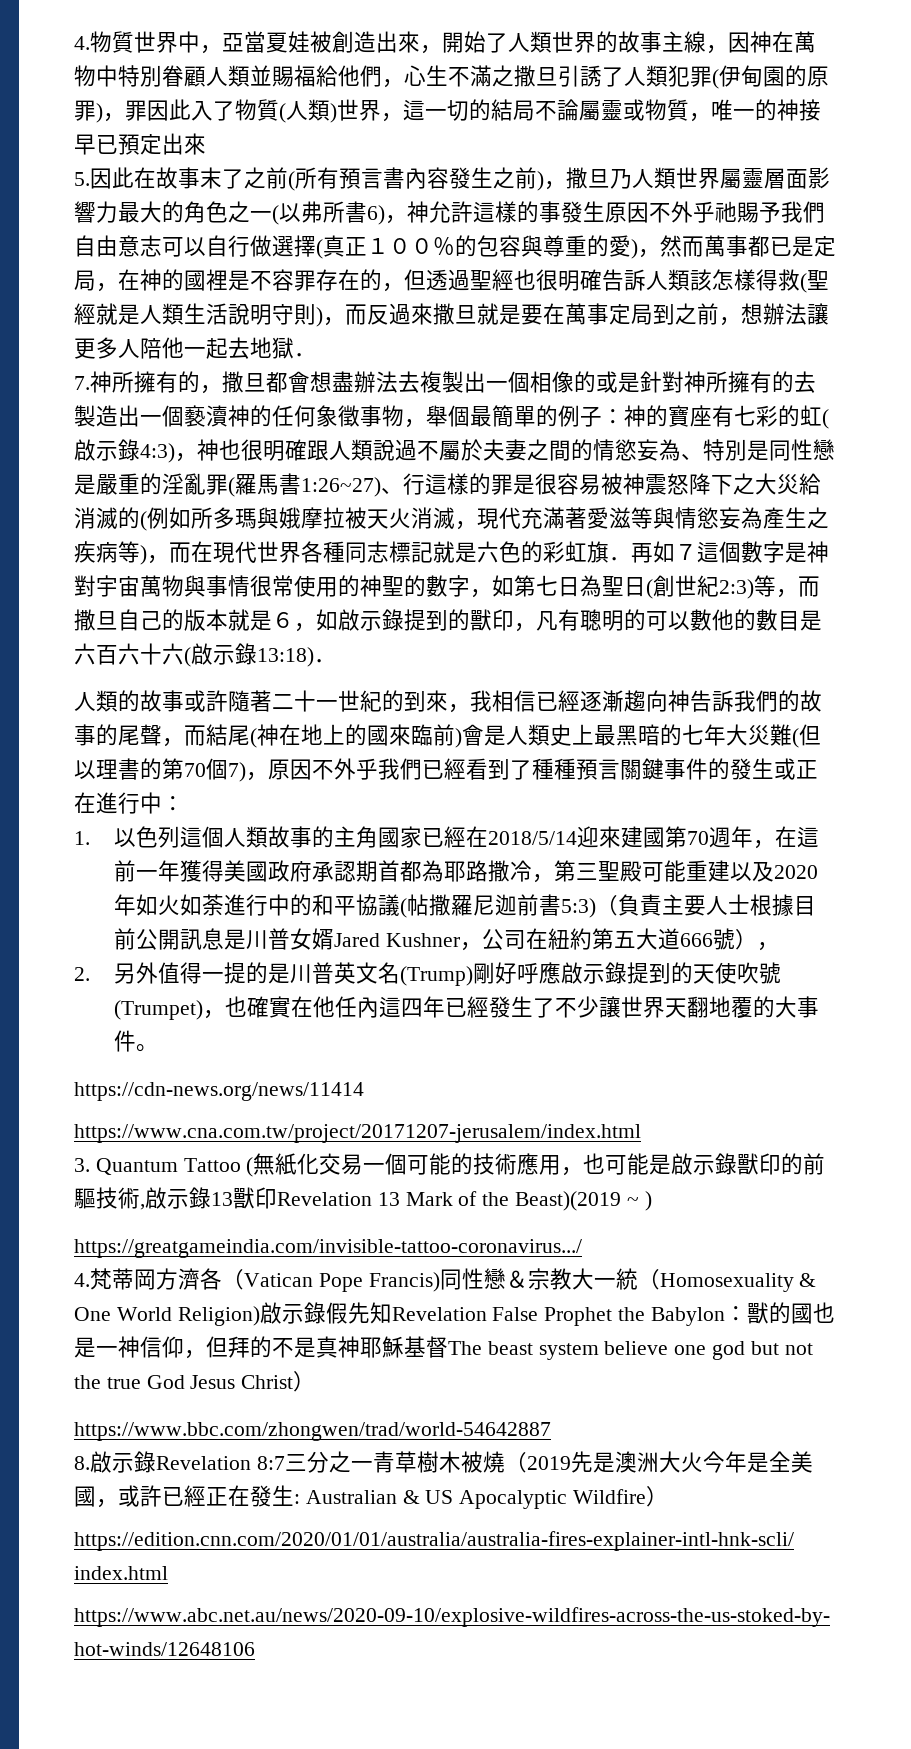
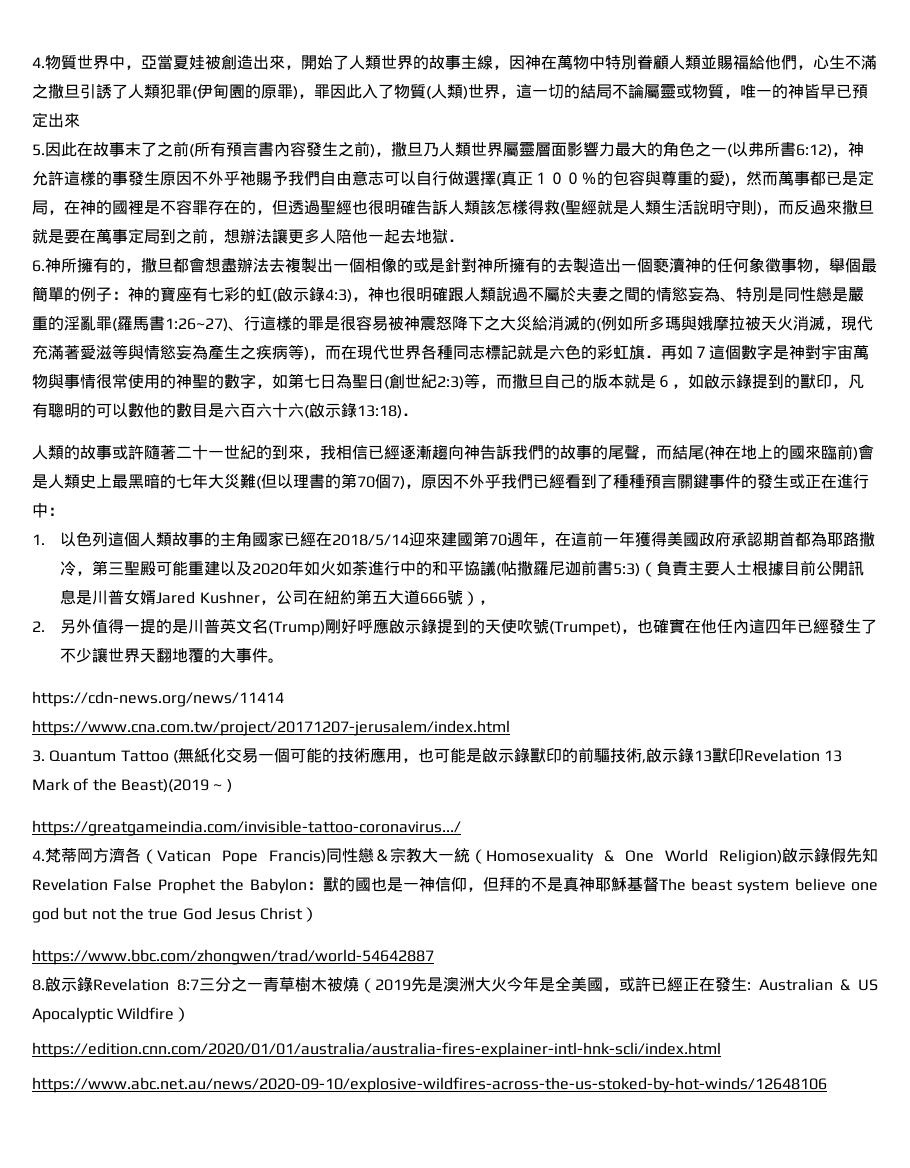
- 4.物質世界中，亞當夏娃被創造出來，開始了人類世界的故事主線，因神在萬物中特別眷顧人類並賜福給他們，心生不滿之撒旦引誘了人類犯罪(伊甸園的原罪)，罪因此入了物質(人類)世界，這一切的結局不論屬靈或物質，唯一的神接早已預定出來
+ 4.物質世界中，亞當夏娃被創造出來，開始了人類世界的故事主線，因神在萬物中特別眷顧人類並賜福給他們，心生不滿之撒旦引誘了人類犯罪(伊甸園的原罪)，罪因此入了物質(人類)世界，這一切的結局不論屬靈或物質，唯一的神皆早已預定出來
- 5.因此在故事末了之前(所有預言書內容發生之前)，撒旦乃人類世界屬靈層面影響力最大的角色之一(以弗所書6)，神允許這樣的事發生原因不外乎祂賜予我們自由意志可以自行做選擇(真正１００％的包容與尊重的愛)，然而萬事都已是定局，在神的國裡是不容罪存在的，但透過聖經也很明確告訴人類該怎樣得救(聖經就是人類生活說明守則)，而反過來撒旦就是要在萬事定局到之前，想辦法讓更多人陪他一起去地獄．
+ 5.因此在故事末了之前(所有預言書內容發生之前)，撒旦乃人類世界屬靈層面影響力最大的角色之一(以弗所書6:12)，神允許這樣的事發生原因不外乎祂賜予我們自由意志可以自行做選擇(真正１００％的包容與尊重的愛)，然而萬事都已是定局，在神的國裡是不容罪存在的，但透過聖經也很明確告訴人類該怎樣得救(聖經就是人類生活說明守則)，而反過來撒旦就是要在萬事定局到之前，想辦法讓更多人陪他一起去地獄．
- 7.神所擁有的，撒旦都會想盡辦法去複製出一個相像的或是針對神所擁有的去製造出一個褻瀆神的任何象徵事物，舉個最簡單的例子：
+ 6.神所擁有的，撒旦都會想盡辦法去複製出一個相像的或是針對神所擁有的去製造出一個褻瀆神的任何象徵事物，舉個最簡單的例子：

